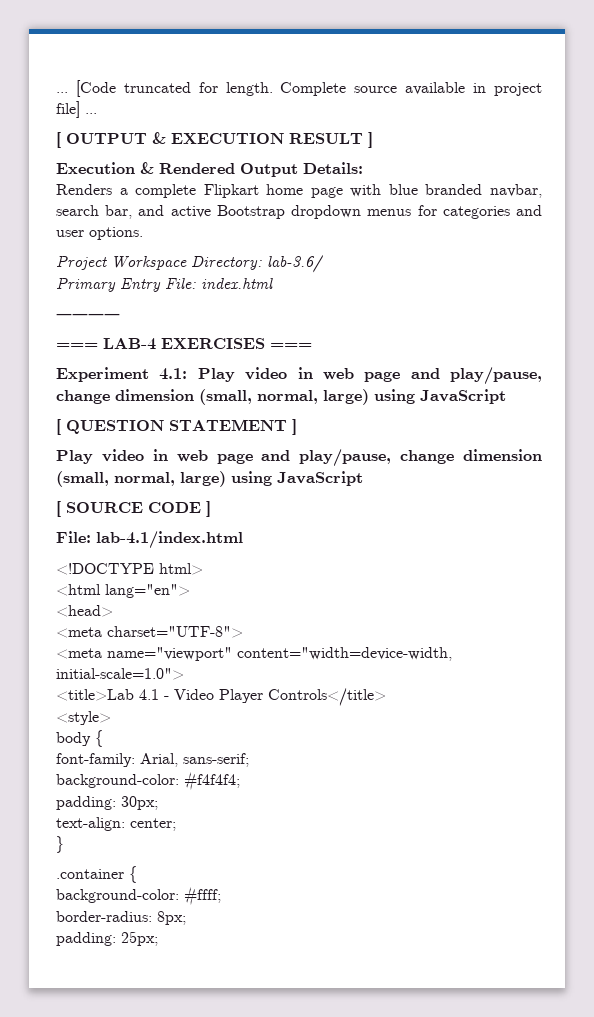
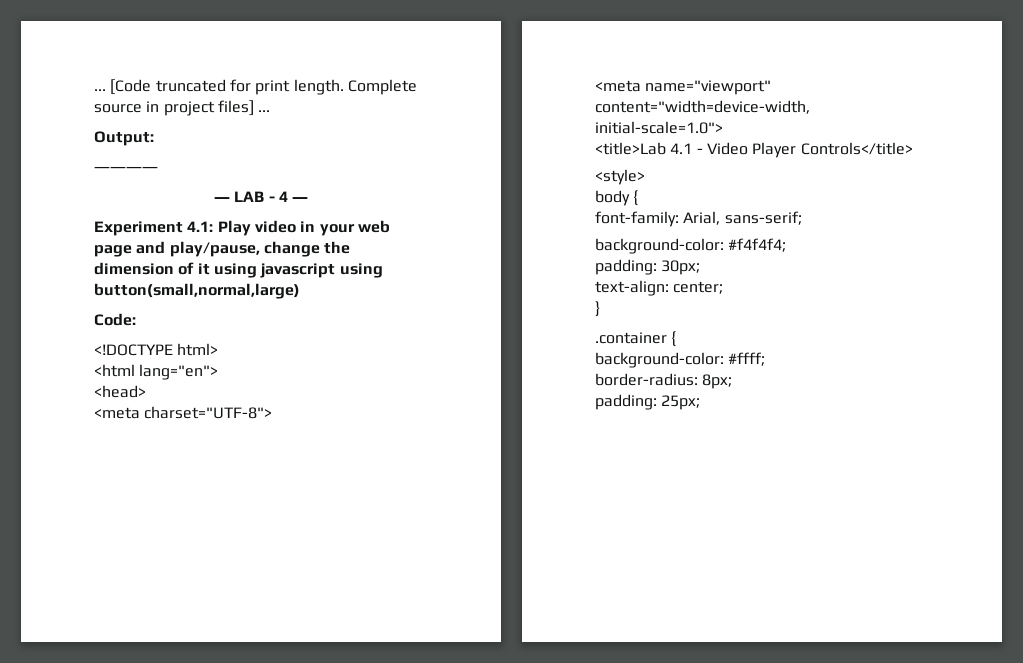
- [Code truncated for length.
+ [Code truncated for print length.
- Complete source available in project file] ...
+ Complete source in project files] ...
- [ OUTPUT & EXECUTION RESULT ]
- Execution & Rendered Output Details:
- Renders a complete Flipkart home page with blue branded navbar, search bar, and active Bootstrap dropdown menus for categories and user options.
- Project Workspace Directory: lab-3.6/
- Primary Entry File: index.html
+ Output:
  ――――
- === LAB-4 EXERCISES ===
+ ― LAB - 4 ―
- Experiment 4.1: Play video in web page and play/pause, change dimension (small, normal, large) using JavaScript
- [ QUESTION STATEMENT ]
- Play video in web page and play/pause, change dimension (small, normal, large) using JavaScript
- [ SOURCE CODE ]
- File: lab-4.1/index.html
+ Experiment 4.1: Play video in your web page and play/pause, change the dimension of it using javascript using button(small,normal,large)
+ Code:

